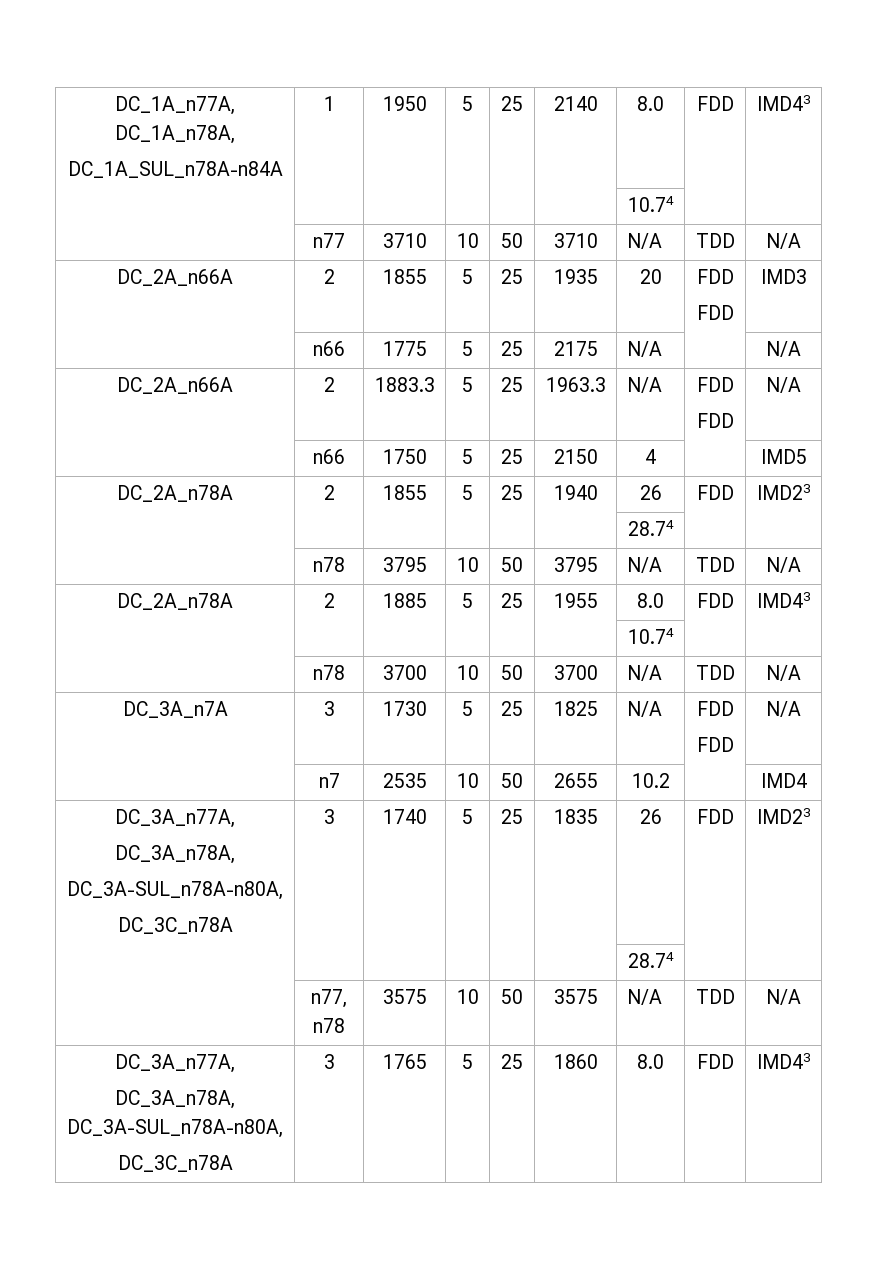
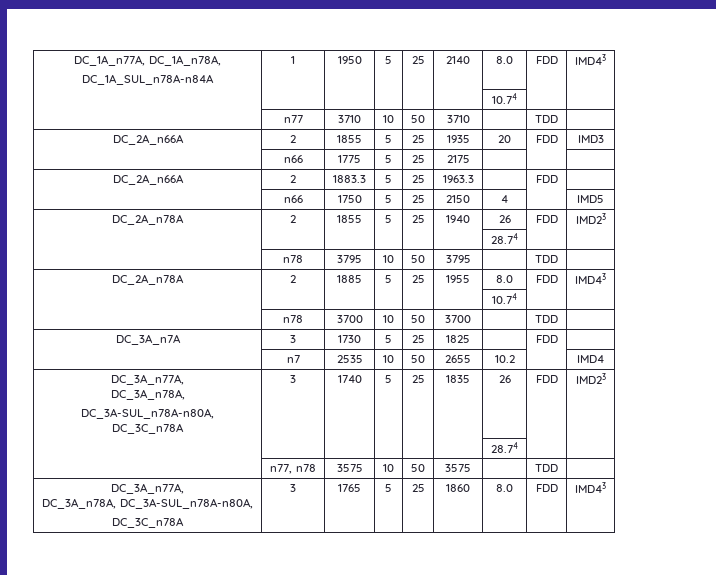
- | n77 | 3710 | 10 | 50 | 3710 | N/A | TDD | N/A
+ | n77 | 3710 | 10 | 50 | 3710 | | TDD |
- DC_2A_n66A | 2 | 1855 | 5 | 25 | 1935 | 20 | FDD
- FDD | IMD3
+ DC_2A_n66A | 2 | 1855 | 5 | 25 | 1935 | 20 | FDD | IMD3
- | n66 | 1775 | 5 | 25 | 2175 | N/A | | N/A
+ | n66 | 1775 | 5 | 25 | 2175 | | |
- DC_2A_n66A | 2 | 1883.3 | 5 | 25 | 1963.3 | N/A | FDD
- FDD | N/A
+ DC_2A_n66A | 2 | 1883.3 | 5 | 25 | 1963.3 | | FDD |
- | n78 | 3795 | 10 | 50 | 3795 | N/A | TDD | N/A
+ | n78 | 3795 | 10 | 50 | 3795 | | TDD |
- | n78 | 3700 | 10 | 50 | 3700 | N/A | TDD | N/A
+ | n78 | 3700 | 10 | 50 | 3700 | | TDD |
- DC_3A_n7A | 3 | 1730 | 5 | 25 | 1825 | N/A | FDD
- FDD | N/A
+ DC_3A_n7A | 3 | 1730 | 5 | 25 | 1825 | | FDD |
- | n77, n78 | 3575 | 10 | 50 | 3575 | N/A | TDD | N/A
+ | n77, n78 | 3575 | 10 | 50 | 3575 | | TDD |

